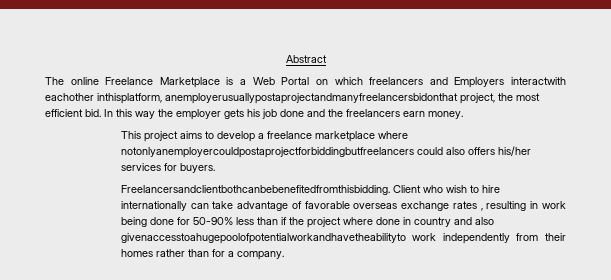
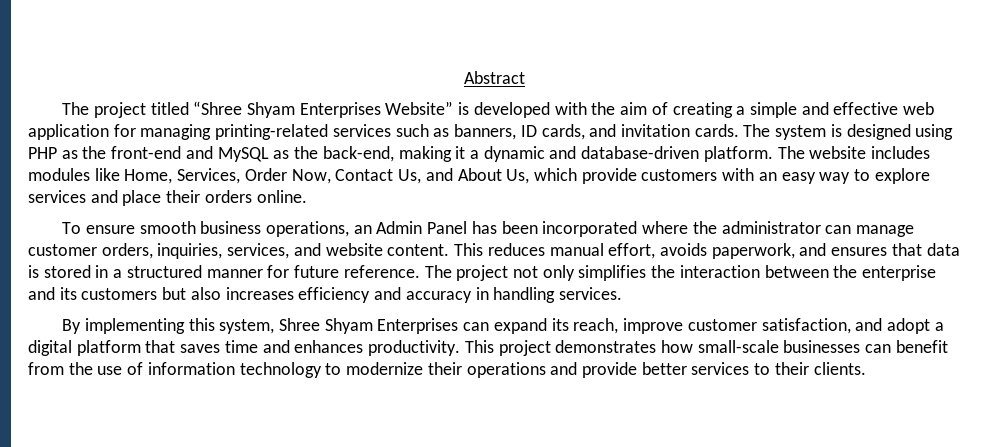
- The online Freelance Marketplace is a Web Portal on which freelancers and Employers interactwith eachother inthisplatform, anemployerusuallypostaprojectandmanyfreelancersbidonthat project, the most efficient bid. In this way the employer gets his job done and the freelancers earn money.
- This project aims to develop a freelance marketplace where notonlyanemployercouldpostaprojectforbiddingbutfreelancers could also offers his/her services for buyers.
- Freelancersandclientbothcanbebenefitedfromthisbidding. Client who wish to hire internationally can take advantage of favorable overseas exchange rates , resulting in work being done for 50-90% less than if the project where done in country and also givenaccesstoahugepoolofpotentialworkandhavetheabilityto work independently from their homes rather than for a company.
+ The project titled “Shree Shyam Enterprises Website” is developed with the aim of creating a simple and effective web application for managing printing-related services such as banners, ID cards, and invitation cards. The system is designed using PHP as the front-end and MySQL as the back-end, making it a dynamic and database-driven platform. The website includes modules like Home, Services, Order Now, Contact Us, and About Us, which provide customers with an easy way to explore services and place their orders online.
+ To ensure smooth business operations, an Admin Panel has been incorporated where the administrator can manage customer orders, inquiries, services, and website content. This reduces manual effort, avoids paperwork, and ensures that data is stored in a structured manner for future reference. The project not only simplifies the interaction between the enterprise and its customers but also increases efficiency and accuracy in handling services.
+ By implementing this system, Shree Shyam Enterprises can expand its reach, improve customer satisfaction, and adopt a digital platform that saves time and enhances productivity. This project demonstrates how small-scale businesses can benefit from the use of information technology to modernize their operations and provide better services to their clients.

